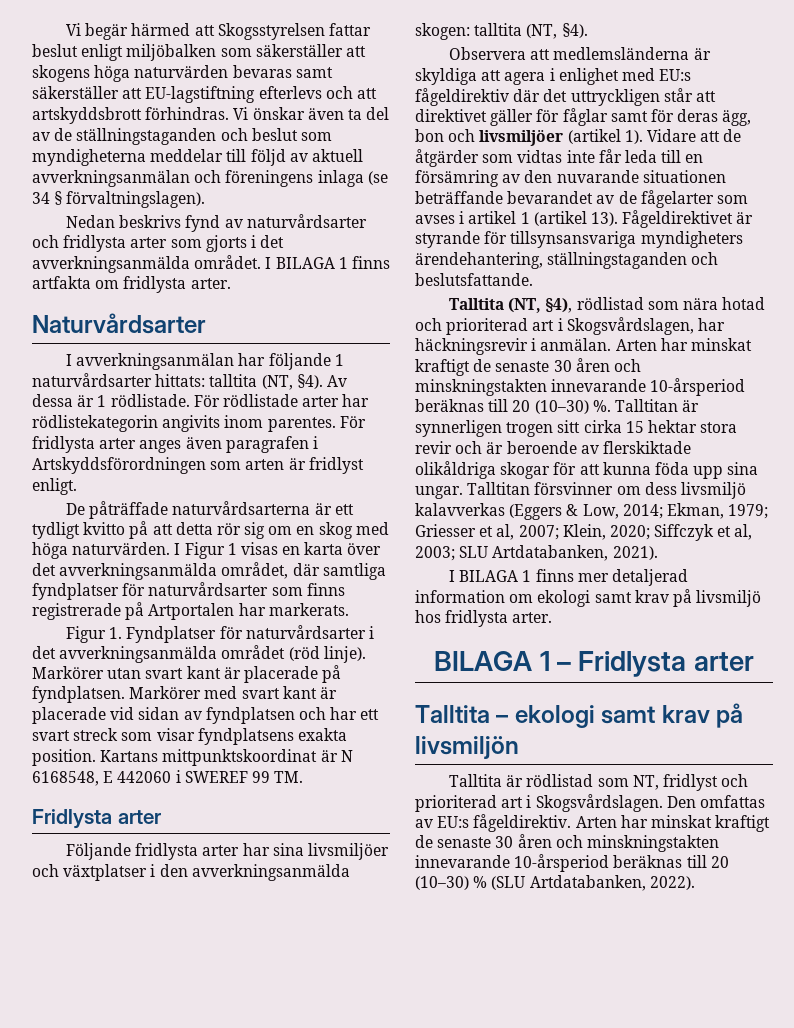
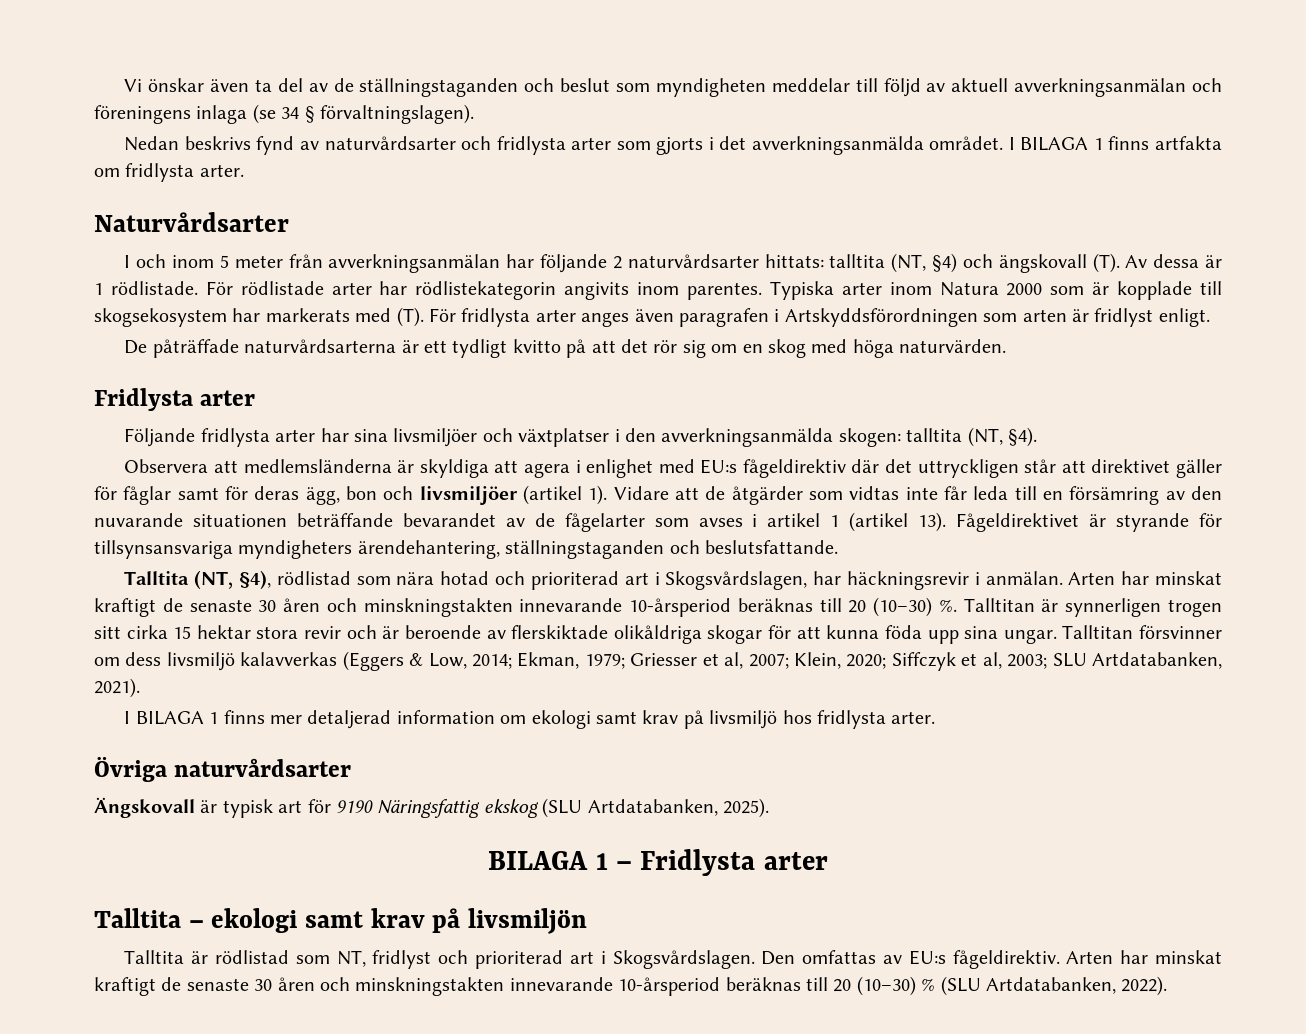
- Vi begär härmed att Skogsstyrelsen fattar beslut enligt miljöbalken som säkerställer att skogens höga naturvärden bevaras samt säkerställer att EU-lagstiftning efterlevs och att artskyddsbrott förhindras. Vi önskar även ta del av de ställningstaganden och beslut som myndigheterna meddelar till följd av aktuell avverkningsanmälan och föreningens inlaga (se 34 § förvaltningslagen).
+ Vi önskar även ta del av de ställningstaganden och beslut som myndigheten meddelar till följd av aktuell avverkningsanmälan och föreningens inlaga (se 34 § förvaltningslagen).
- I avverkningsanmälan har följande 1 naturvårdsarter hittats: talltita (NT, §4). Av dessa är 1 rödlistade.
+ I och inom 5 meter från avverkningsanmälan har följande 2 naturvårdsarter hittats: talltita (NT, §4) och ängskovall (T). Av dessa är 1 rödlistade.
- För fridlysta arter anges även paragrafen i Artskyddsförordningen som arten är fridlyst enligt.
+ Typiska arter inom Natura 2000 som är kopplade till skogsekosystem har markerats med (T). För fridlysta arter anges även paragrafen i Artskyddsförordningen som arten är fridlyst enligt.
- De påträffade naturvårdsarterna är ett tydligt kvitto på att detta rör sig om en skog med höga naturvärden. I Figur 1 visas en karta över det avverkningsanmälda området, där samtliga fyndplatser för naturvårdsarter som finns registrerade på Artportalen har markerats.
- Figur 1. Fyndplatser för naturvårdsarter i det avverkningsanmälda området (röd linje). Markörer utan svart kant är placerade på fyndplatsen. Markörer med svart kant är placerade vid sidan av fyndplatsen och har ett svart streck som visar fyndplatsens exakta position. Kartans mittpunktskoordinat är N 6168548, E 442060 i SWEREF 99 TM.
+ De påträffade naturvårdsarterna är ett tydligt kvitto på att det rör sig om en skog med höga naturvärden.
+ Övriga naturvårdsarter
+ Ängskovall är typisk art för 9190 Näringsfattig ekskog (SLU Artdatabanken, 2025).

